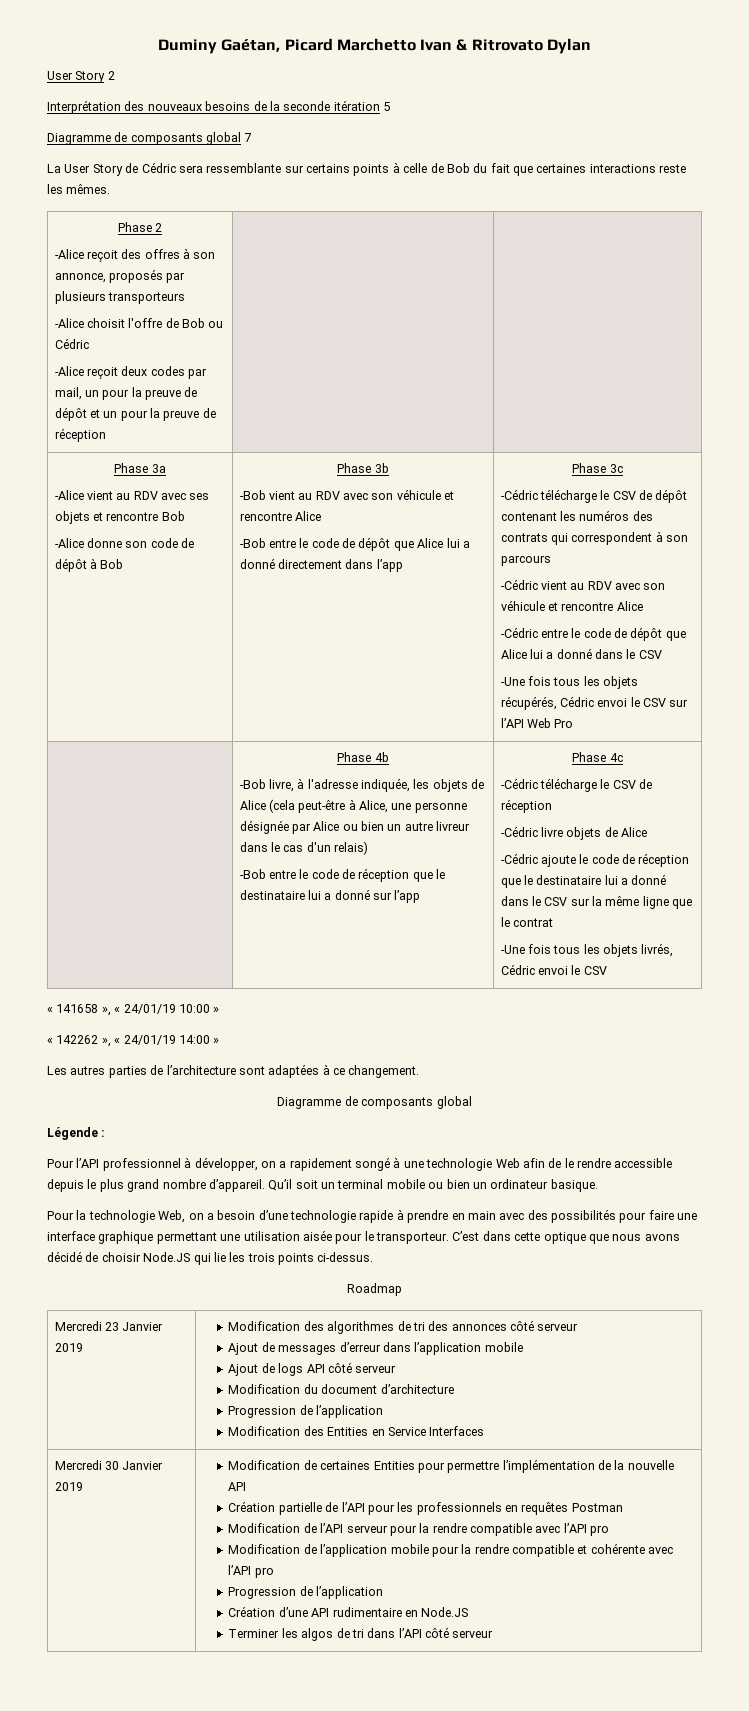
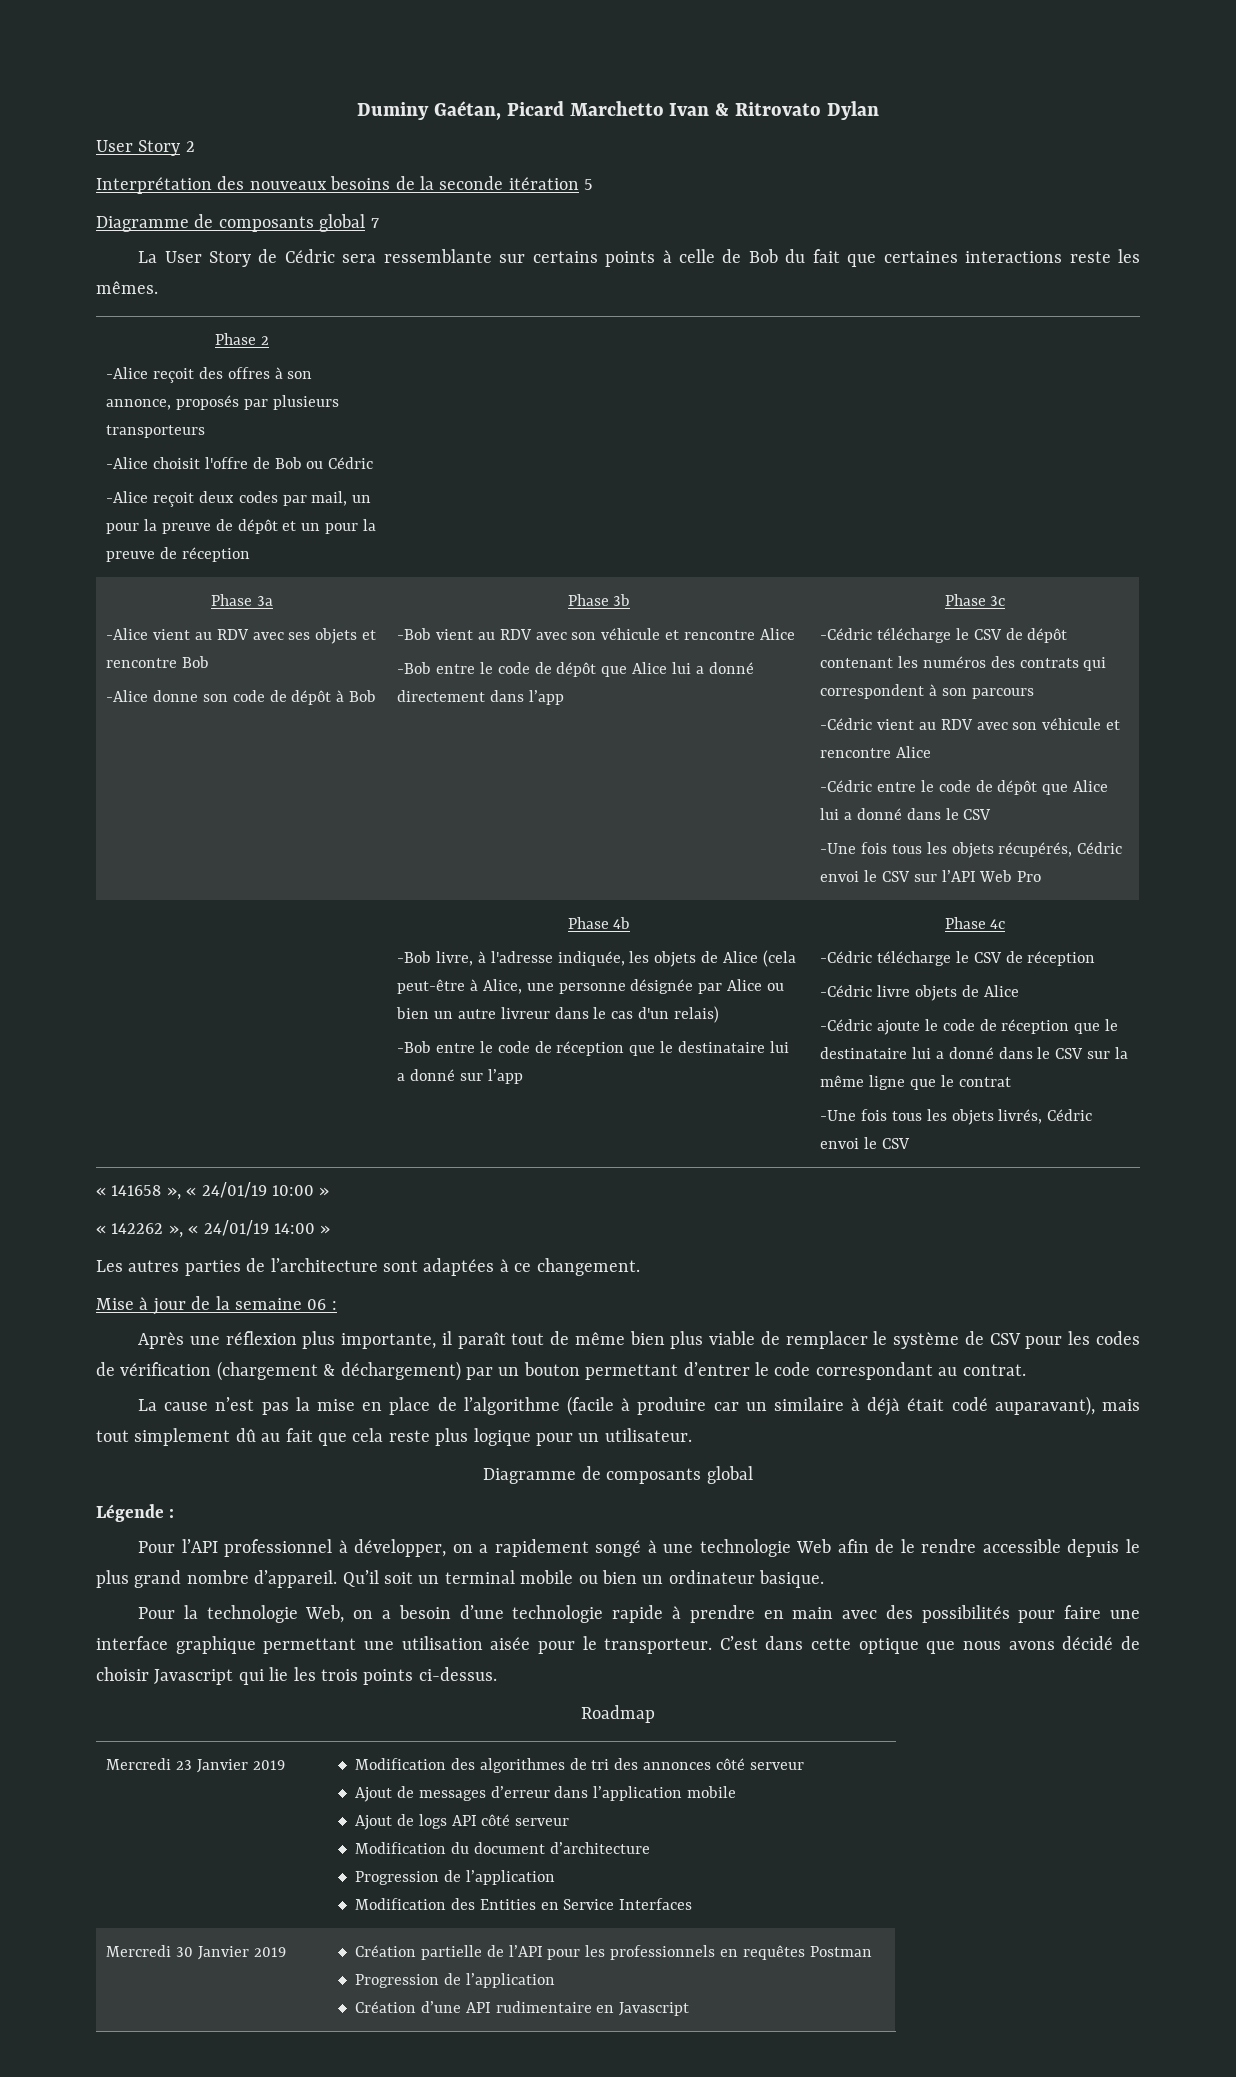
+ Mise à jour de la semaine 06 :
+ Après une réflexion plus importante, il paraît tout de même bien plus viable de remplacer le système de CSV pour les codes de vérification (chargement & déchargement) par un bouton permettant d’entrer le code correspondant au contrat.
+ La cause n’est pas la mise en place de l’algorithme (facile à produire car un similaire à déjà était codé auparavant), mais tout simplement dû au fait que cela reste plus logique pour un utilisateur.
- C’est dans cette optique que nous avons décidé de choisir Node.JS qui lie les trois points ci-dessus.
+ C’est dans cette optique que nous avons décidé de choisir Javascript qui lie les trois points ci-dessus.
- Modification de certaines Entities pour permettre l’implémentation de la nouvelle API
- Modification de l’API serveur pour la rendre compatible avec l’API pro
- Modification de l’application mobile pour la rendre compatible et cohérente avec l’API pro
- Création d’une API rudimentaire en Node.JS
- Terminer les algos de tri dans l’API côté serveur
+ Création d’une API rudimentaire en Javascript

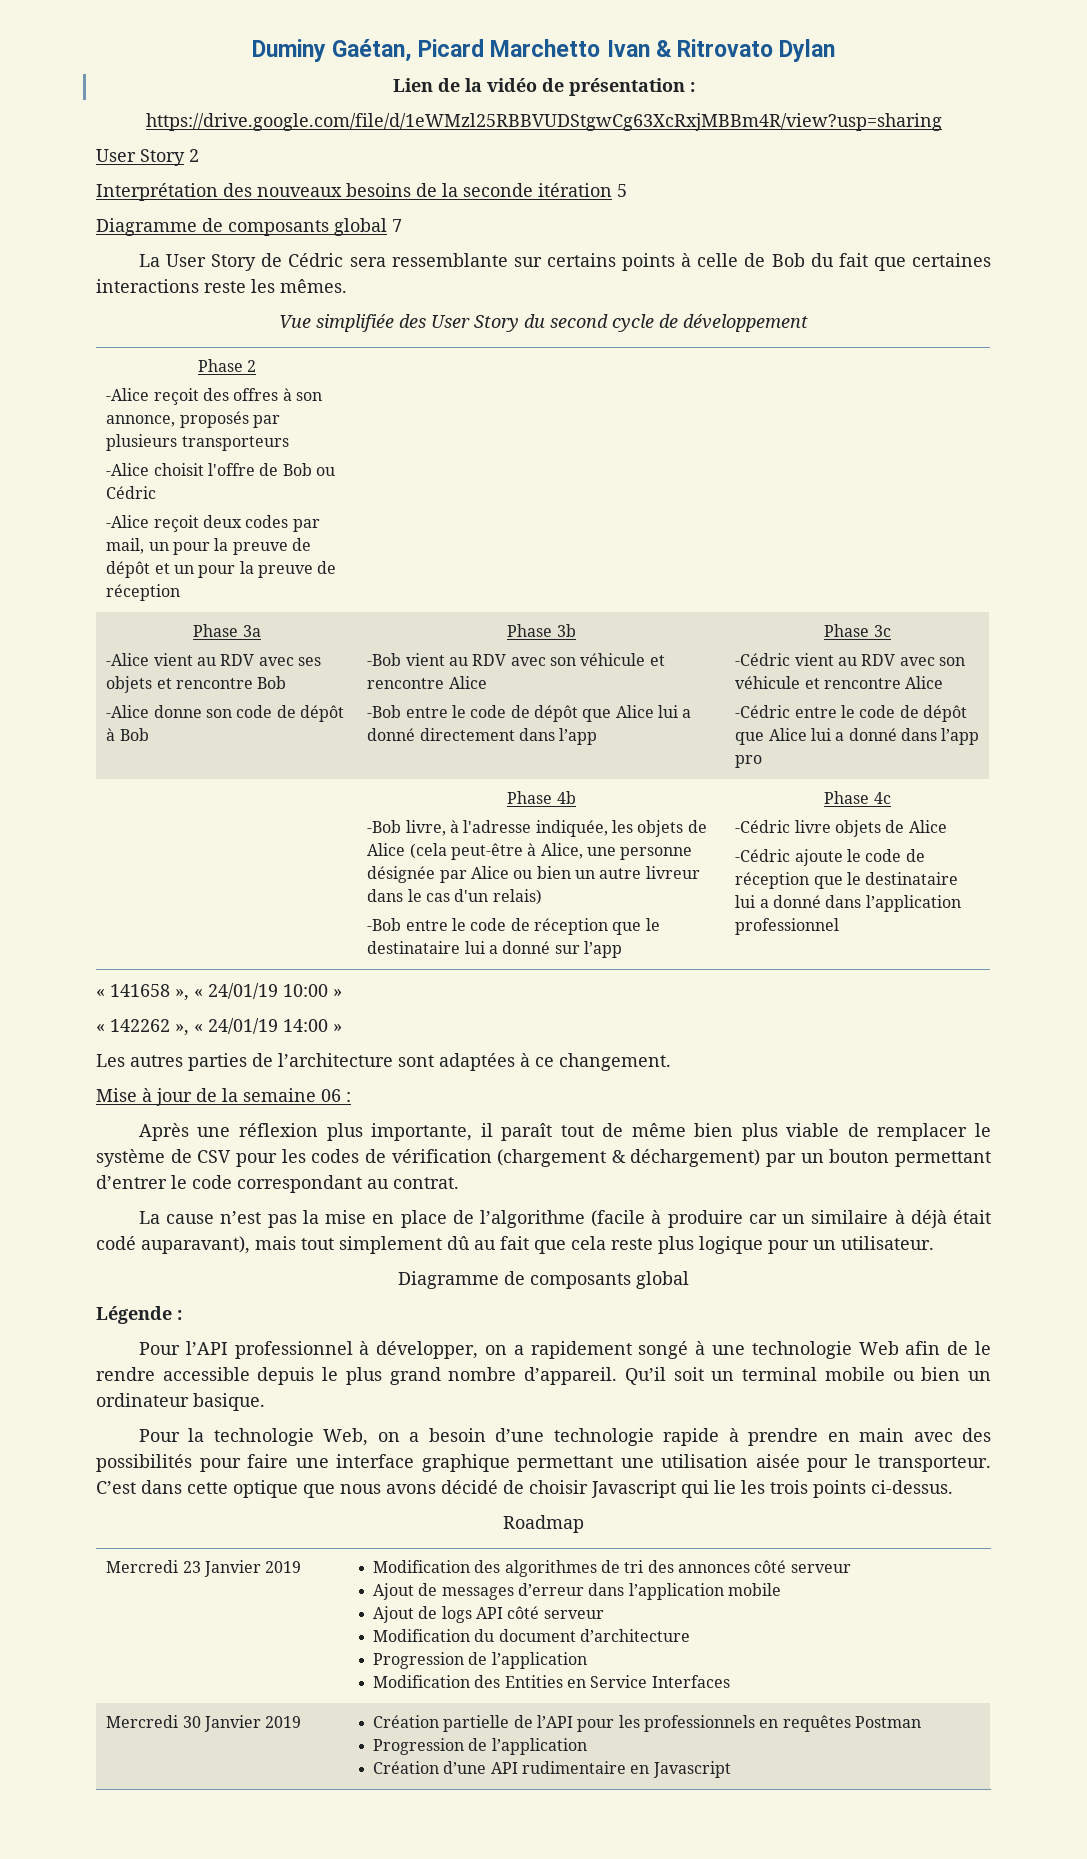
+ Lien de la vidéo de présentation :
+ https://drive.google.com/file/d/1eWMzl25RBBVUDStgwCg63XcRxjMBBm4R/view?usp=sharing
+ Vue simplifiée des User Story du second cycle de développement
- -Cédric télécharge le CSV de dépôt contenant les numéros des contrats qui correspondent à son parcours
- -Cédric entre le code de dépôt que Alice lui a donné dans le CSV
- -Une fois tous les objets récupérés, Cédric envoi le CSV sur l’API Web Pro
+ -Cédric entre le code de dépôt que Alice lui a donné dans l’app pro
- -Cédric télécharge le CSV de réception
- -Cédric ajoute le code de réception que le destinataire lui a donné dans le CSV sur la même ligne que le contrat
- -Une fois tous les objets livrés, Cédric envoi le CSV
+ -Cédric ajoute le code de réception que le destinataire lui a donné dans l’application professionnel

